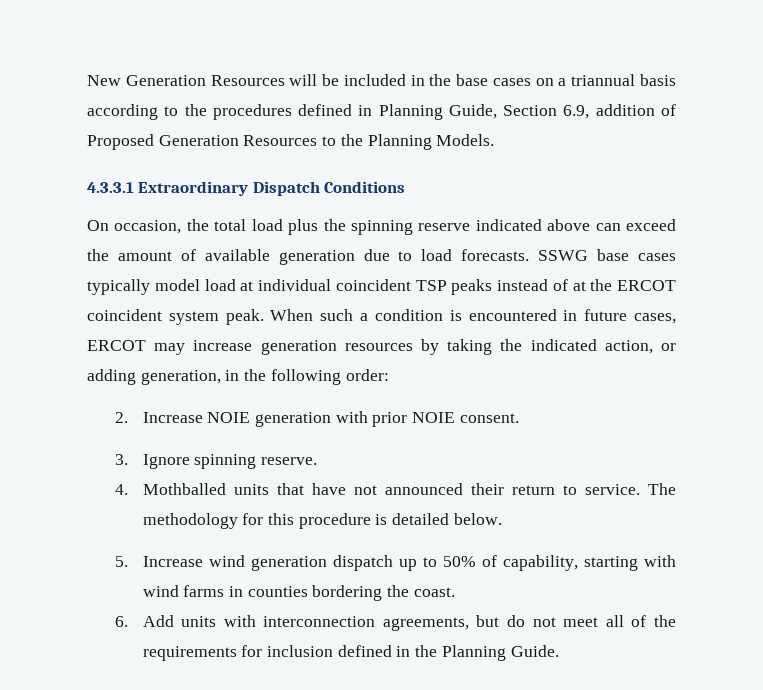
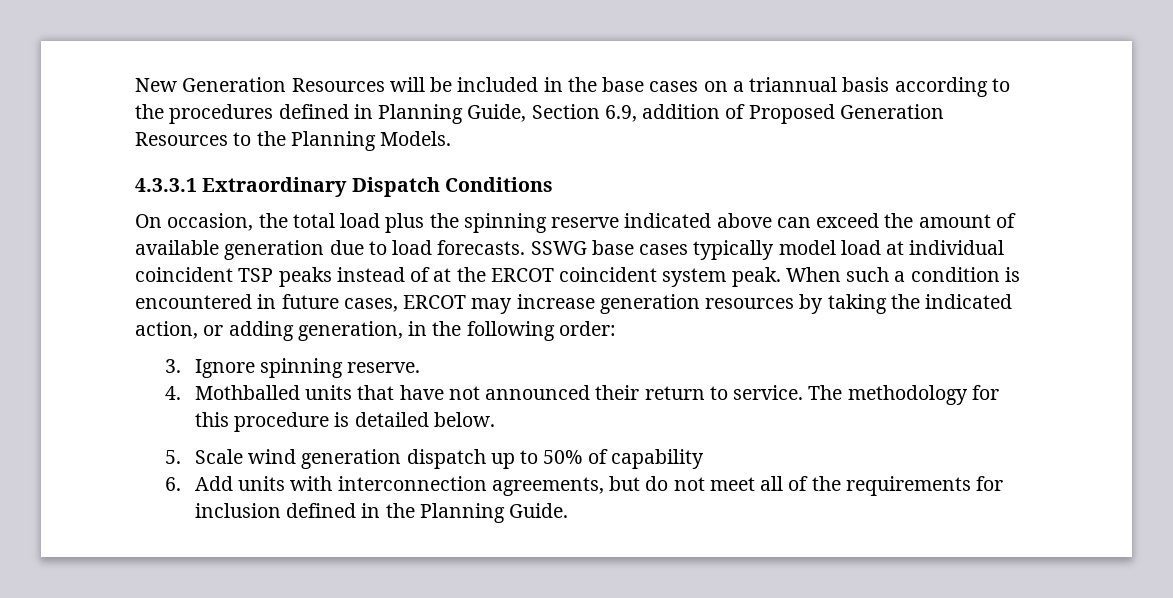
- 2. Increase NOIE generation with prior NOIE consent.
- 5. Increase wind generation dispatch up to 50% of capability, starting with wind farms in counties bordering the coast.
+ 5. Scale wind generation dispatch up to 50% of capability

